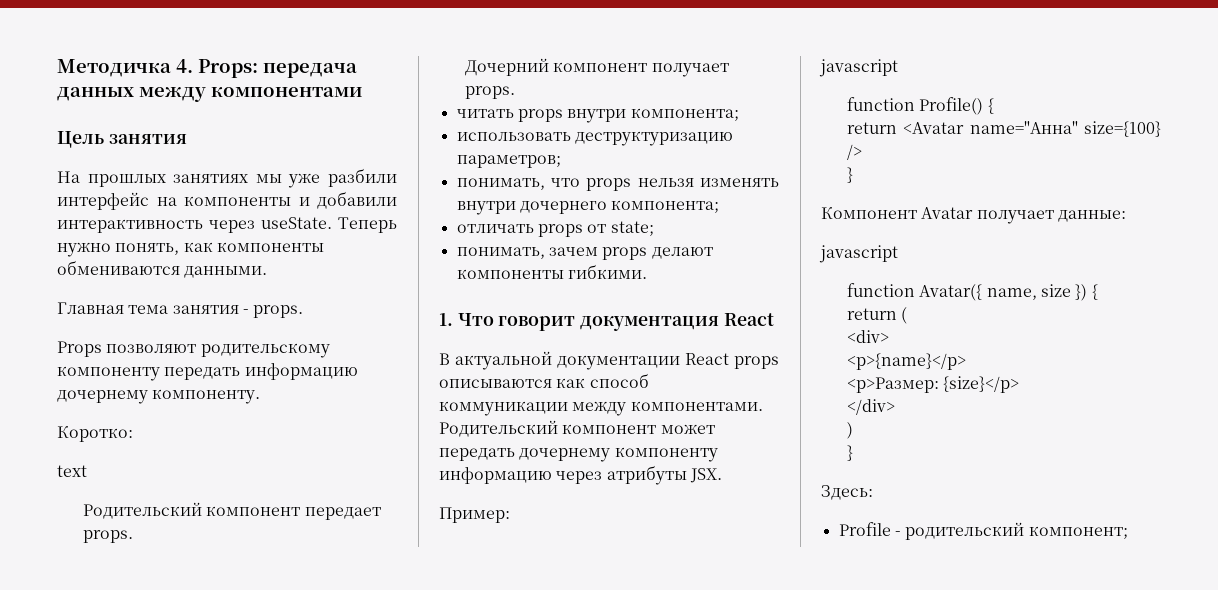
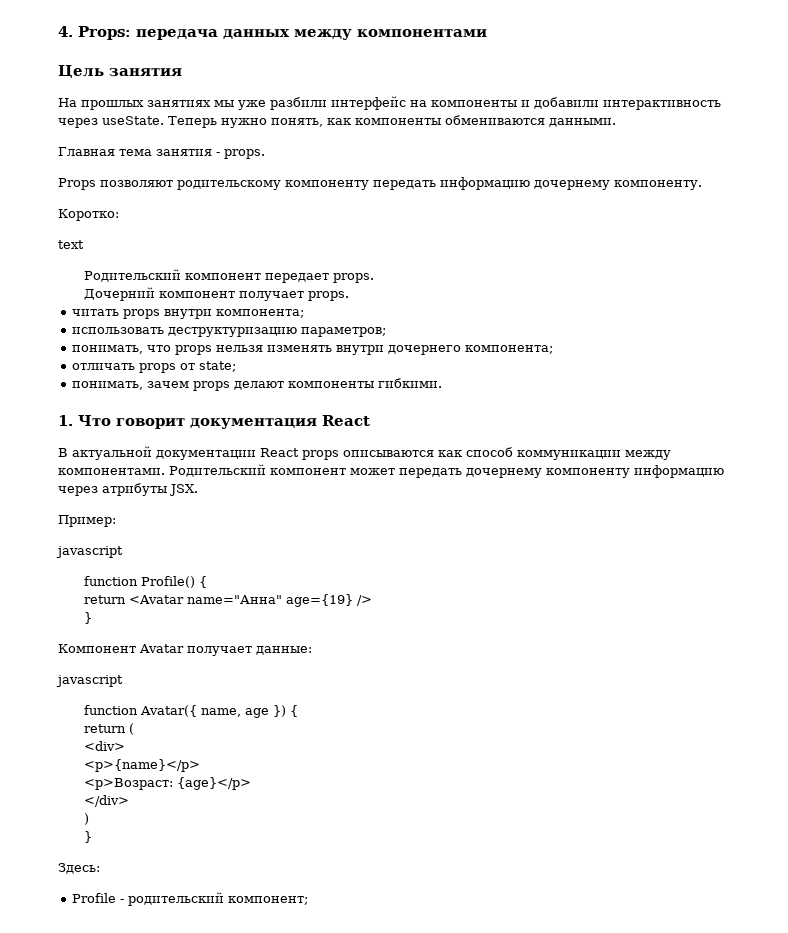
- Методичка 4. Props: передача данных между компонентами
+ 4. Props: передача данных между компонентами
- return <Avatar name="Анна" size={100} />
+ return <Avatar name="Анна" age={19} />
- function Avatar({ name, size }) {
+ function Avatar({ name, age }) {
- <p>Размер: {size}</p>
+ <p>Возраст: {age}</p>

